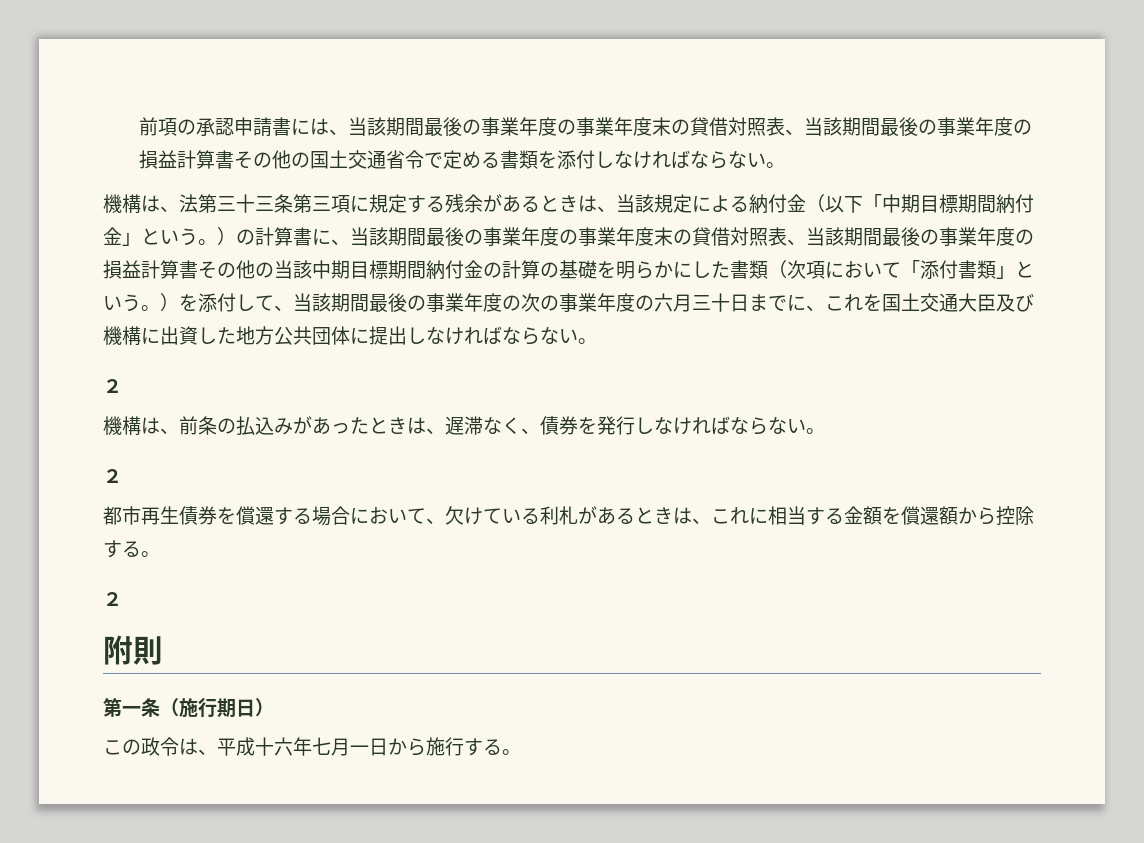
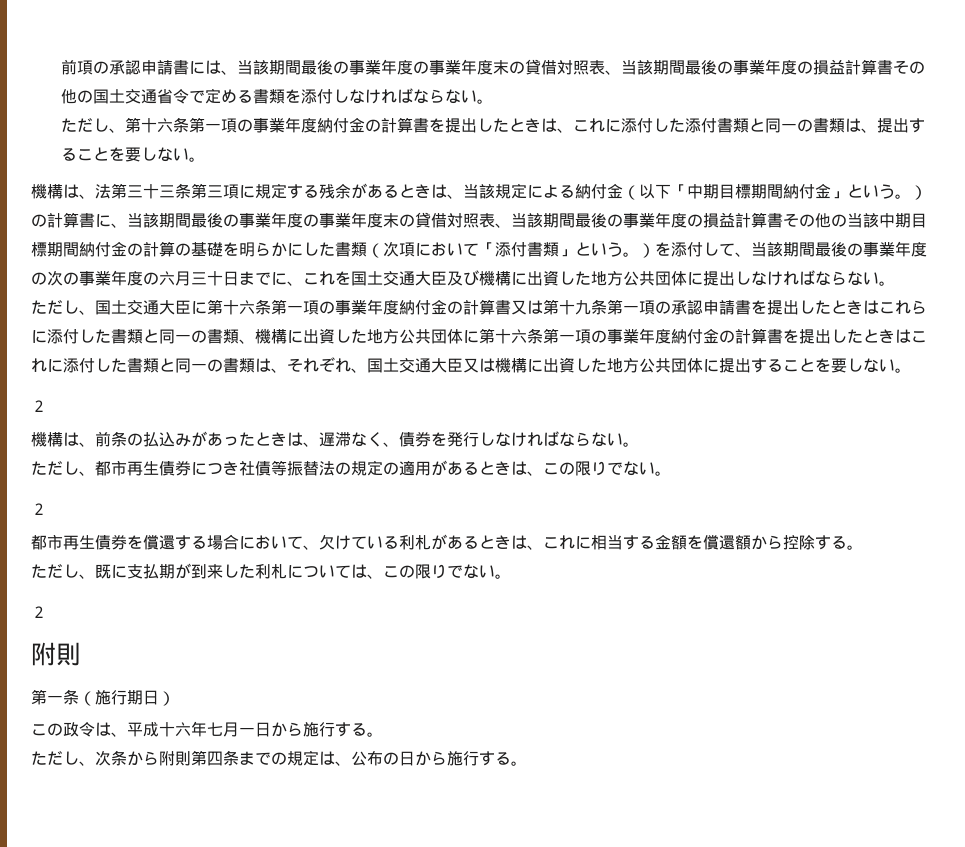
+ ただし、第十六条第一項の事業年度納付金の計算書を提出したときは、これに添付した添付書類と同一の書類は、提出することを要しない。
+ ただし、国土交通大臣に第十六条第一項の事業年度納付金の計算書又は第十九条第一項の承認申請書を提出したときはこれらに添付した書類と同一の書類、機構に出資した地方公共団体に第十六条第一項の事業年度納付金の計算書を提出したときはこれに添付した書類と同一の書類は、それぞれ、国土交通大臣又は機構に出資した地方公共団体に提出することを要しない。
+ ただし、都市再生債券につき社債等振替法の規定の適用があるときは、この限りでない。
+ ただし、既に支払期が到来した利札については、この限りでない。
+ ただし、次条から附則第四条までの規定は、公布の日から施行する。

